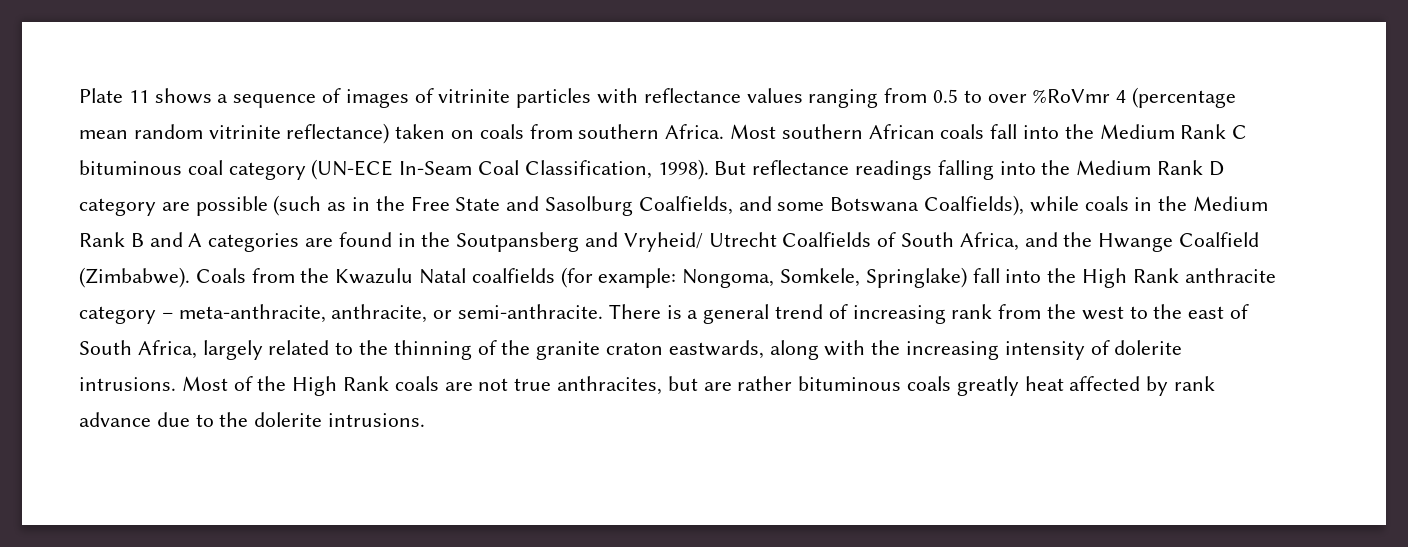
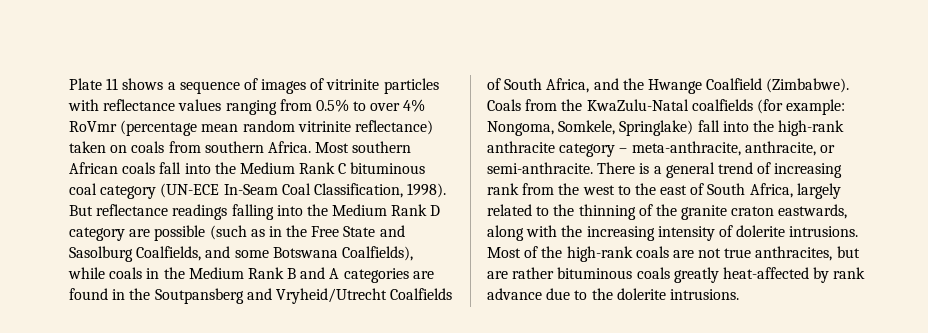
- Plate 11 shows a sequence of images of vitrinite particles with reflectance values ranging from 0.5 to over %RoVmr 4 (percentage mean random vitrinite reflectance) taken on coals from southern Africa.
+ Plate 11 shows a sequence of images of vitrinite particles with reflectance values ranging from 0.5% to over 4% RoVmr (percentage mean random vitrinite reflectance) taken on coals from southern Africa.
- But reflectance readings falling into the Medium Rank D category are possible (such as in the Free State and Sasolburg Coalfields, and some Botswana Coalfields), while coals in the Medium Rank B and A categories are found in the Soutpansberg and Vryheid/ Utrecht Coalfields of South Africa, and the Hwange Coalfield (Zimbabwe).
+ But reflectance readings falling into the Medium Rank D category are possible (such as in the Free State and Sasolburg Coalfields, and some Botswana Coalfields), while coals in the Medium Rank B and A categories are found in the Soutpansberg and Vryheid/Utrecht Coalfields of South Africa, and the Hwange Coalfield (Zimbabwe).
- Coals from the Kwazulu Natal coalfields (for example: Nongoma, Somkele, Springlake) fall into the High Rank anthracite category – meta-anthracite, anthracite, or semi-anthracite.
+ Coals from the KwaZulu-Natal coalfields (for example: Nongoma, Somkele, Springlake) fall into the high-rank anthracite category – meta-anthracite, anthracite, or semi-anthracite.
- Most of the High Rank coals are not true anthracites, but are rather bituminous coals greatly heat affected by rank advance due to the dolerite intrusions.
+ Most of the high-rank coals are not true anthracites, but are rather bituminous coals greatly heat-affected by rank advance due to the dolerite intrusions.

